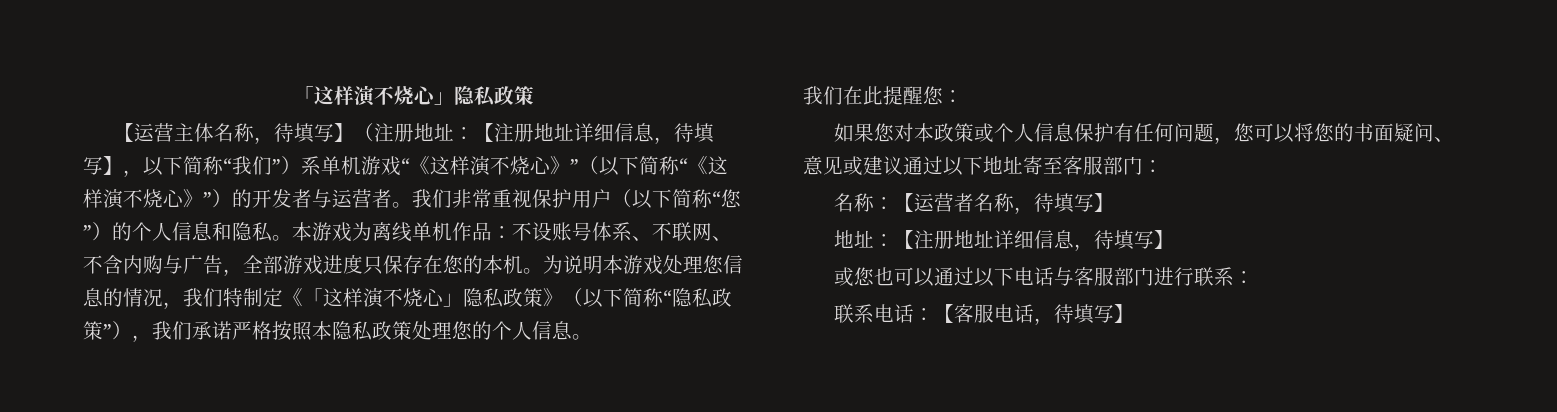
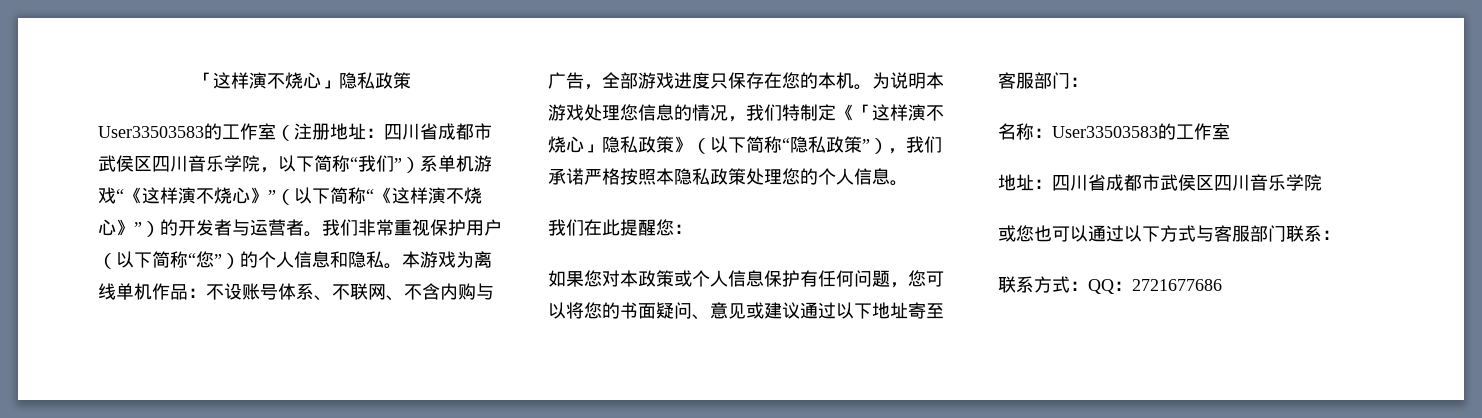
- 【运营主体名称，待填写】（注册地址：【注册地址详细信息，待填写】，以下简称“我们”）系单机游戏“《这样演不烧心》”（以下简称“《这样演不烧心》”）的开发者与运营者。
+ User33503583的工作室（注册地址：四川省成都市武侯区四川音乐学院，以下简称“我们”）系单机游戏“《这样演不烧心》”（以下简称“《这样演不烧心》”）的开发者与运营者。
- 名称：【运营者名称，待填写】
- 地址：【注册地址详细信息，待填写】
+ 名称：User33503583的工作室
+ 地址：四川省成都市武侯区四川音乐学院
- 或您也可以通过以下电话与客服部门进行联系：
+ 或您也可以通过以下方式与客服部门联系：
- 联系电话：【客服电话，待填写】
+ 联系方式：QQ：2721677686

